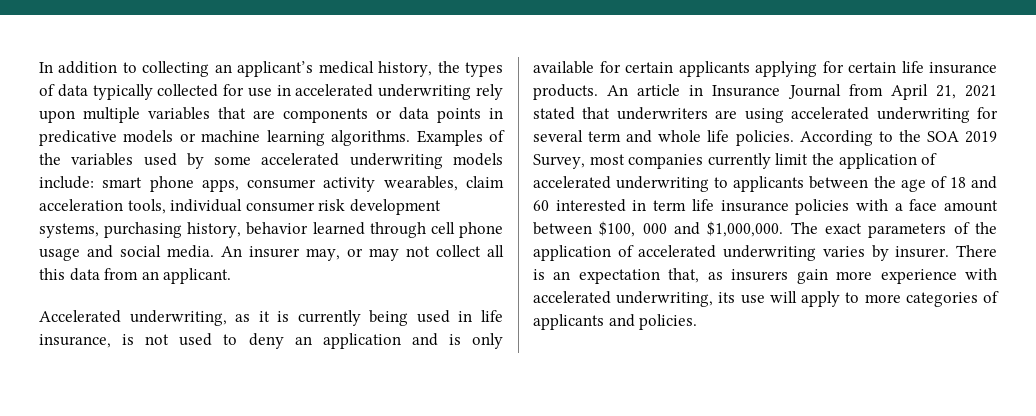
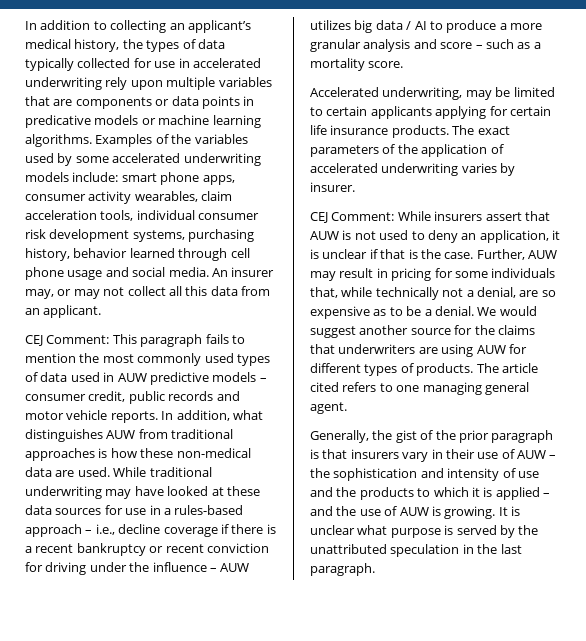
- Accelerated underwriting, as it is currently being used in life insurance, is not used to deny an application and is only available for certain applicants applying for certain life insurance products.
+ CEJ Comment: This paragraph fails to mention the most commonly used types of data used in AUW predictive models – consumer credit, public records and motor vehicle reports. In addition, what distinguishes AUW from traditional approaches is how these non-medical data are used. While traditional underwriting may have looked at these data sources for use in a rules-based approach – i.e., decline coverage if there is a recent bankruptcy or recent conviction for driving under the influence – AUW utilizes big data / AI to produce a more granular analysis and score – such as a mortality score.
+ Accelerated underwriting, may be limited to certain applicants applying for certain life insurance products.
- An article in Insurance Journal from April 21, 2021 stated that underwriters are using accelerated underwriting for several term and whole life policies. According to the SOA 2019 Survey, most companies currently limit the application of accelerated underwriting to applicants between the age of 18 and 60 interested in term life insurance policies with a face amount between $100, 000 and $1,000,000.
- The exact parameters of the application of accelerated underwriting varies by insurer. There is an expectation that, as insurers gain more experience with accelerated underwriting, its use will apply to more categories of applicants and policies.
+ The exact parameters of the application of accelerated underwriting varies by insurer.
+ CEJ Comment: While insurers assert that AUW is not used to deny an application, it is unclear if that is the case. Further, AUW may result in pricing for some individuals that, while technically not a denial, are so expensive as to be a denial. We would suggest another source for the claims that underwriters are using AUW for different types of products. The article cited refers to one managing general agent.
+ Generally, the gist of the prior paragraph is that insurers vary in their use of AUW – the sophistication and intensity of use and the products to which it is applied – and the use of AUW is growing. It is unclear what purpose is served by the unattributed speculation in the last paragraph.

